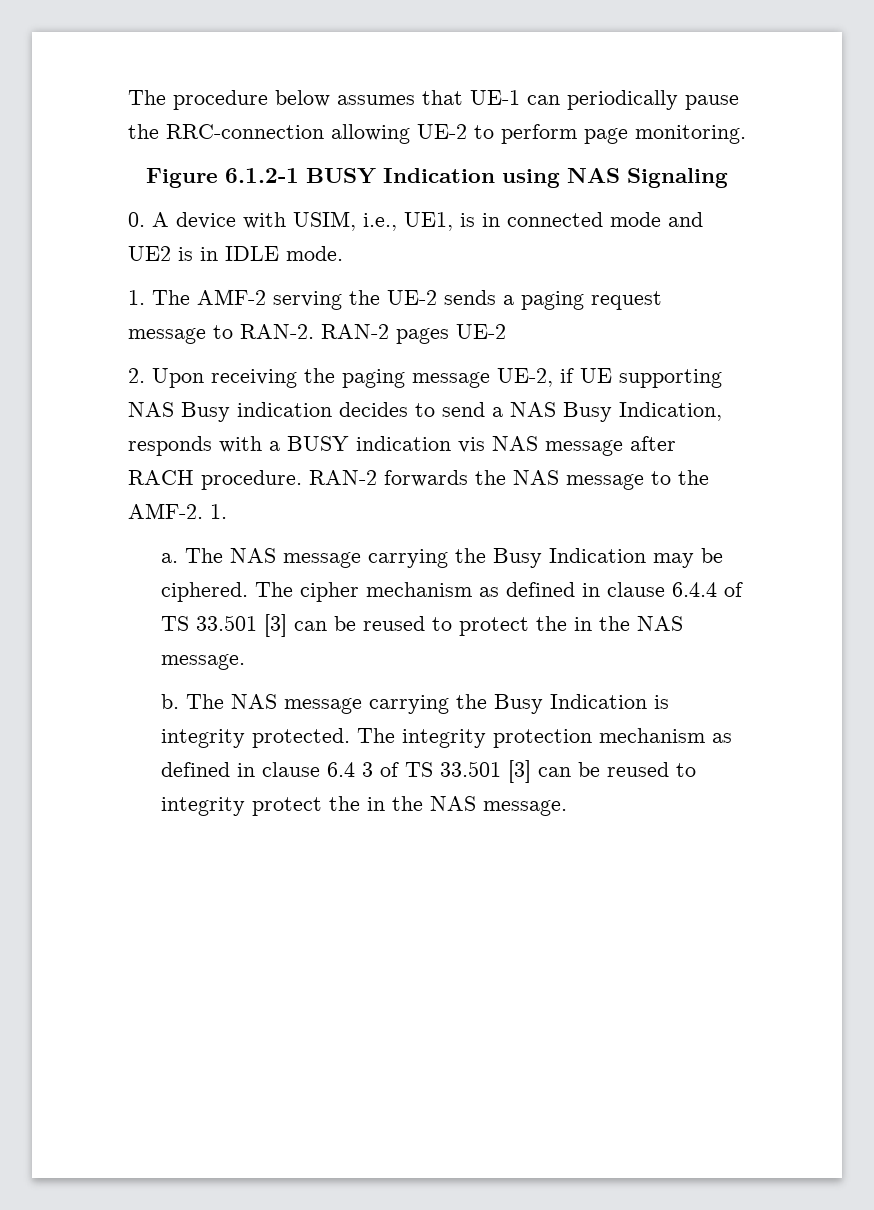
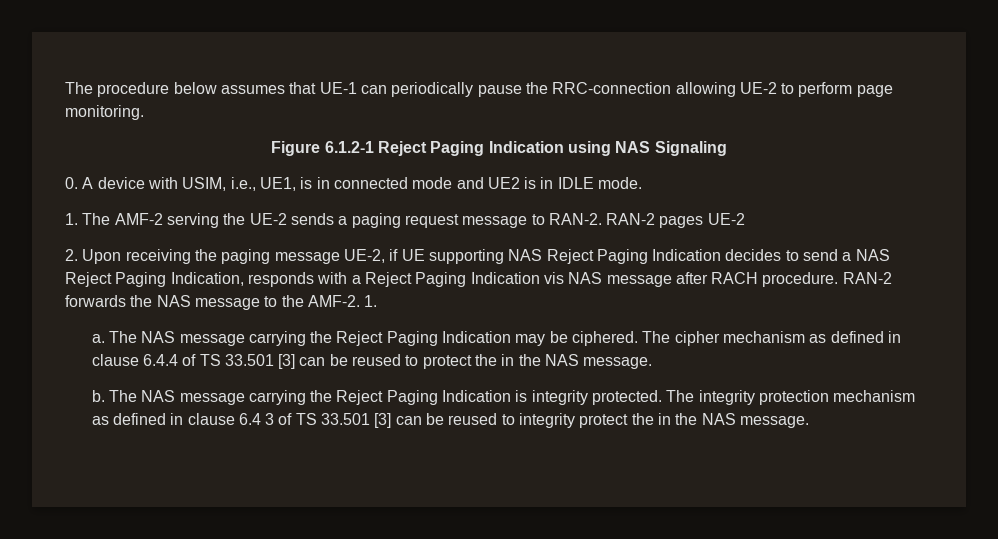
- Figure 6.1.2-1 BUSY Indication using NAS Signaling
+ Figure 6.1.2-1 Reject Paging Indication using NAS Signaling
- 2. Upon receiving the paging message UE-2, if UE supporting NAS Busy indication decides to send a NAS Busy Indication, responds with a BUSY indication vis NAS message after RACH procedure.
+ 2. Upon receiving the paging message UE-2, if UE supporting NAS Reject Paging Indication decides to send a NAS Reject Paging Indication, responds with a Reject Paging Indication vis NAS message after RACH procedure.
- The NAS message carrying the Busy Indication may be ciphered.
+ The NAS message carrying the Reject Paging Indication may be ciphered.
- The NAS message carrying the Busy Indication is integrity protected.
+ The NAS message carrying the Reject Paging Indication is integrity protected.

